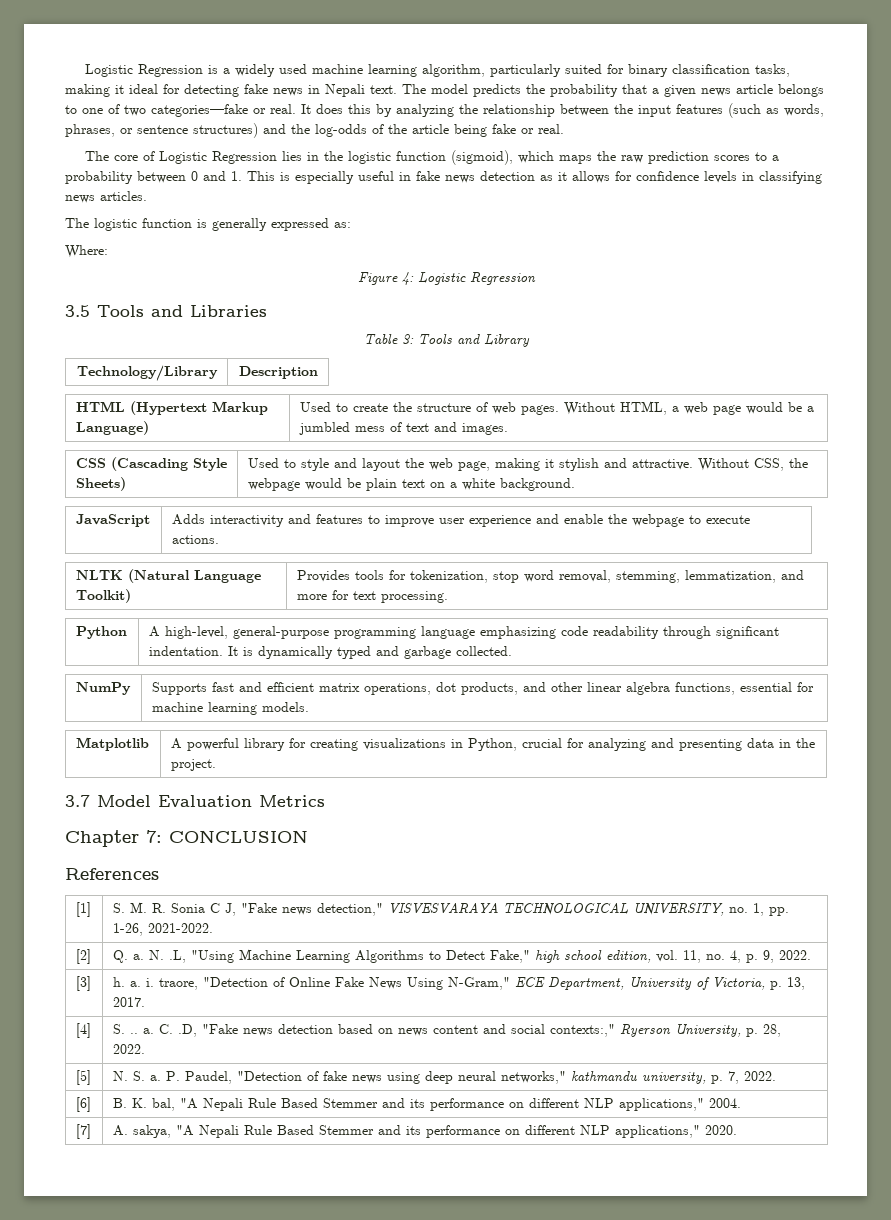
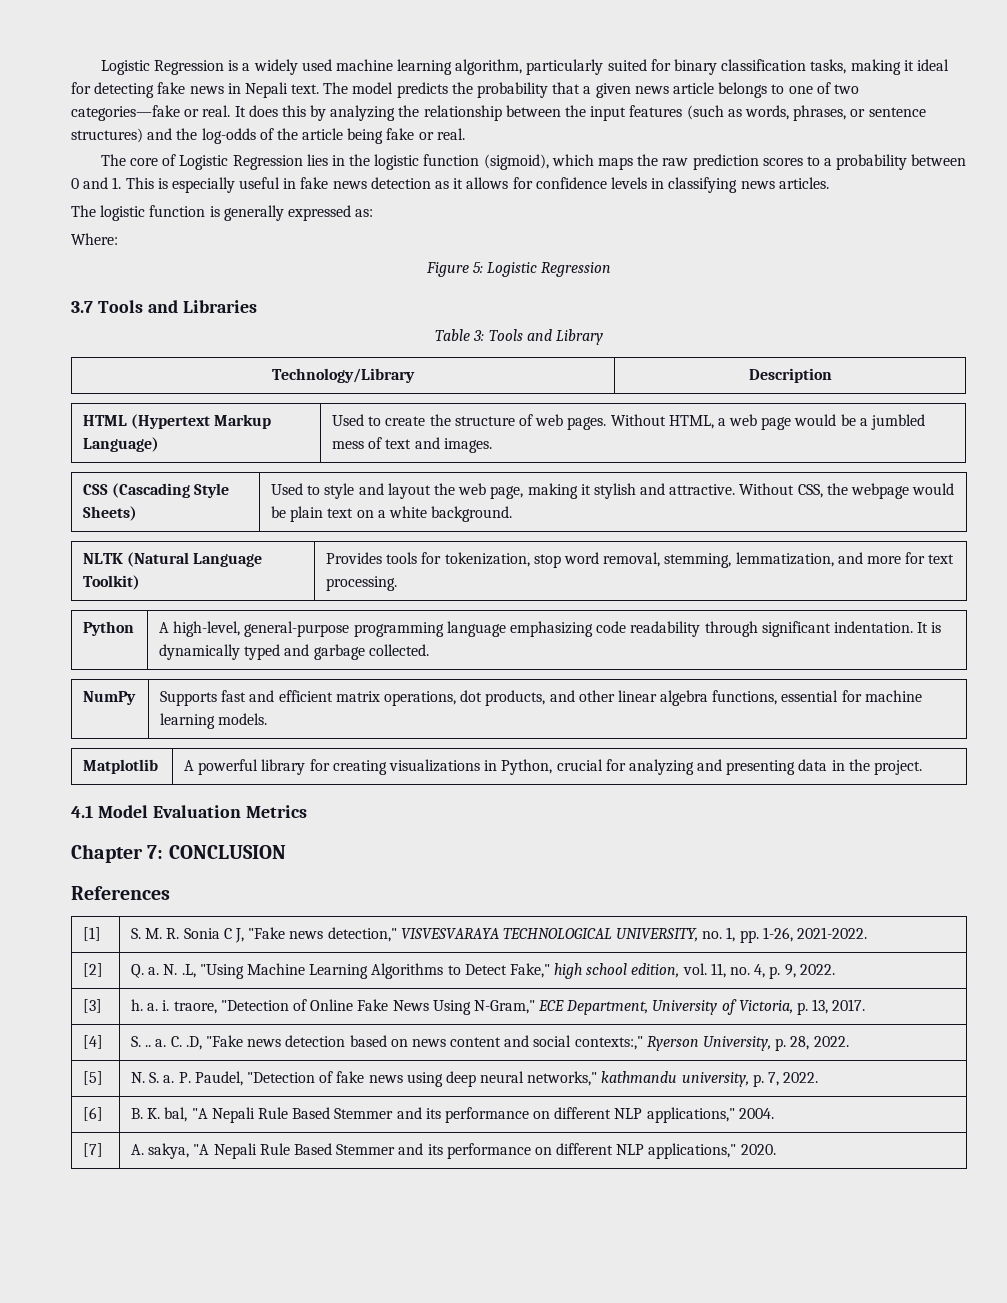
- Figure 4: Logistic Regression
+ Figure 5: Logistic Regression
- 3.5 Tools and Libraries
+ 3.7 Tools and Libraries
- JavaScript | Adds interactivity and features to improve user experience and enable the webpage to execute actions.
- 3.7 Model Evaluation Metrics
+ 4.1 Model Evaluation Metrics

